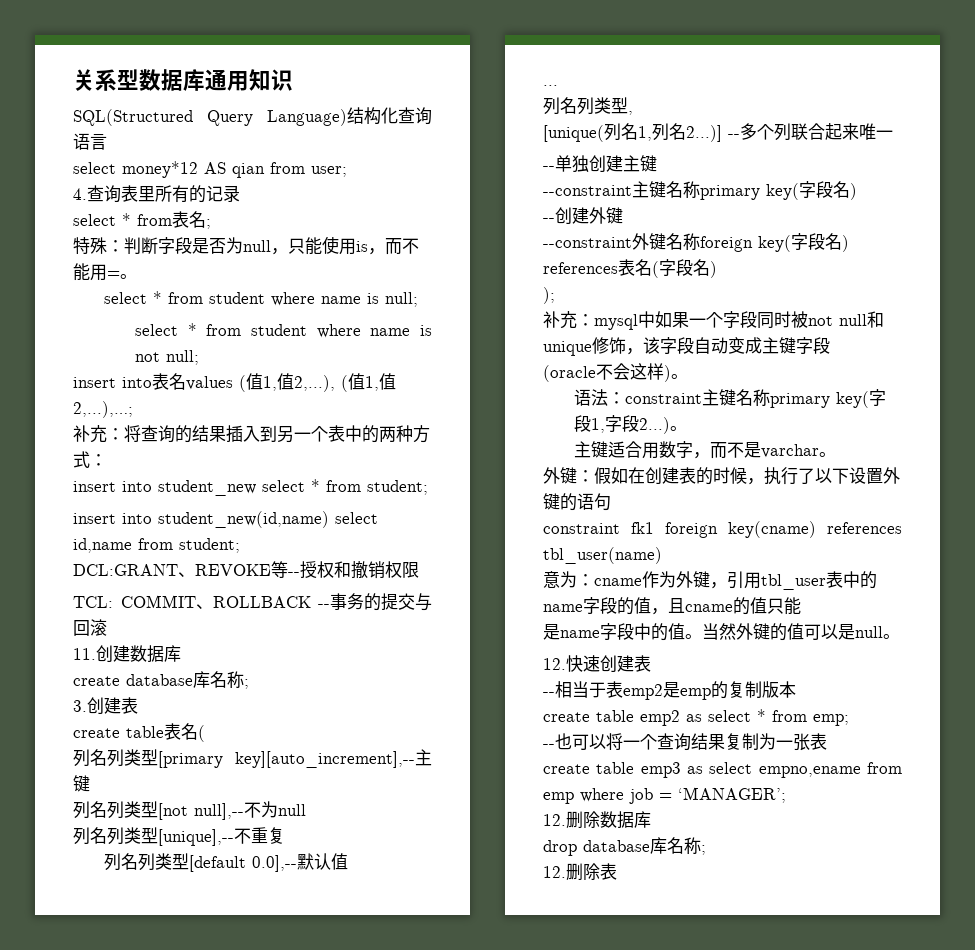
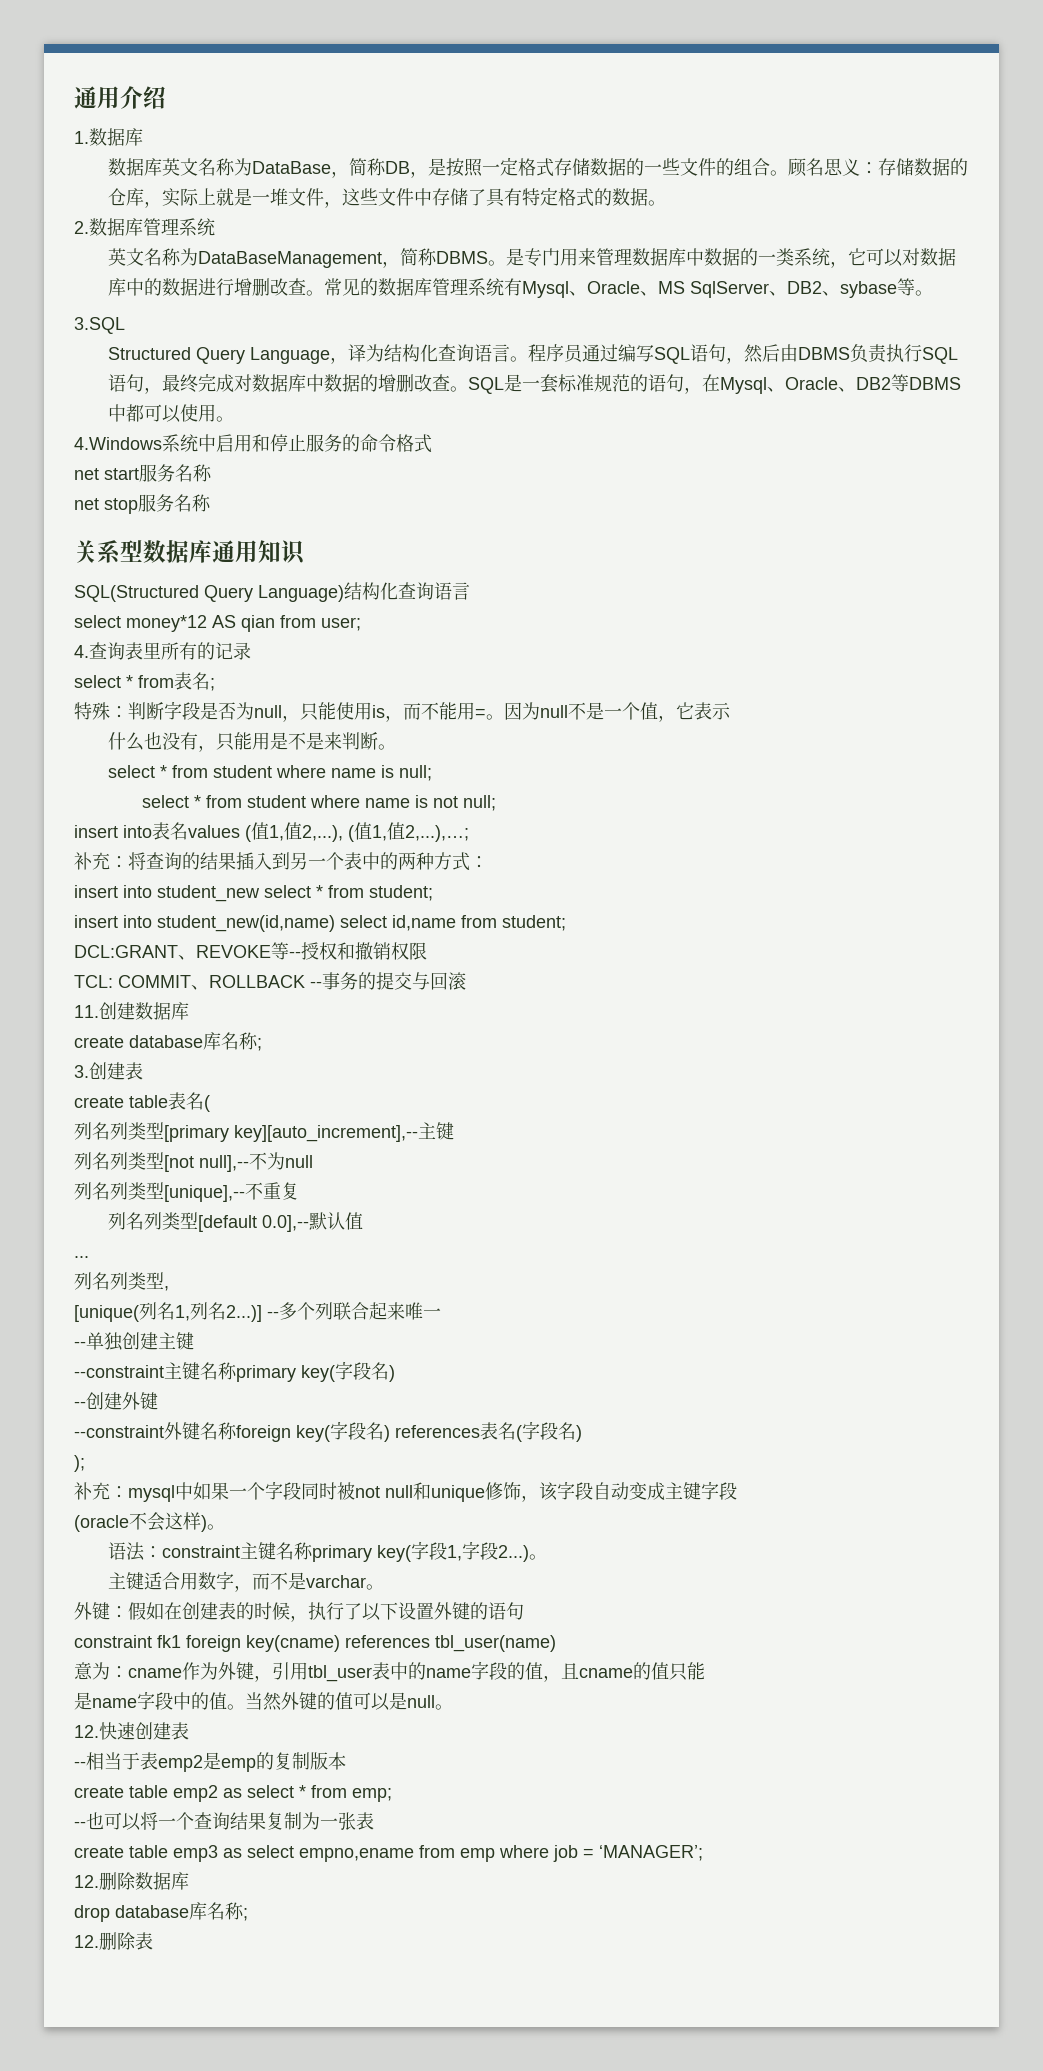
+ 通用介绍
+ 1.数据库
+ 数据库英文名称为DataBase，简称DB，是按照一定格式存储数据的一些文件的组合。顾名思义：存储数据的仓库，实际上就是一堆文件，这些文件中存储了具有特定格式的数据。
+ 2.数据库管理系统
+ 英文名称为DataBaseManagement，简称DBMS。是专门用来管理数据库中数据的一类系统，它可以对数据库中的数据进行增删改查。常见的数据库管理系统有Mysql、Oracle、MS SqlServer、DB2、sybase等。
+ 3.SQL
+ Structured Query Language，译为结构化查询语言。程序员通过编写SQL语句，然后由DBMS负责执行SQL语句，最终完成对数据库中数据的增删改查。SQL是一套标准规范的语句，在Mysql、Oracle、DB2等DBMS中都可以使用。
+ 4.Windows系统中启用和停止服务的命令格式
+ net start服务名称
+ net stop服务名称
+ 因为null不是一个值，它表示
+ 什么也没有，只能用是不是来判断。

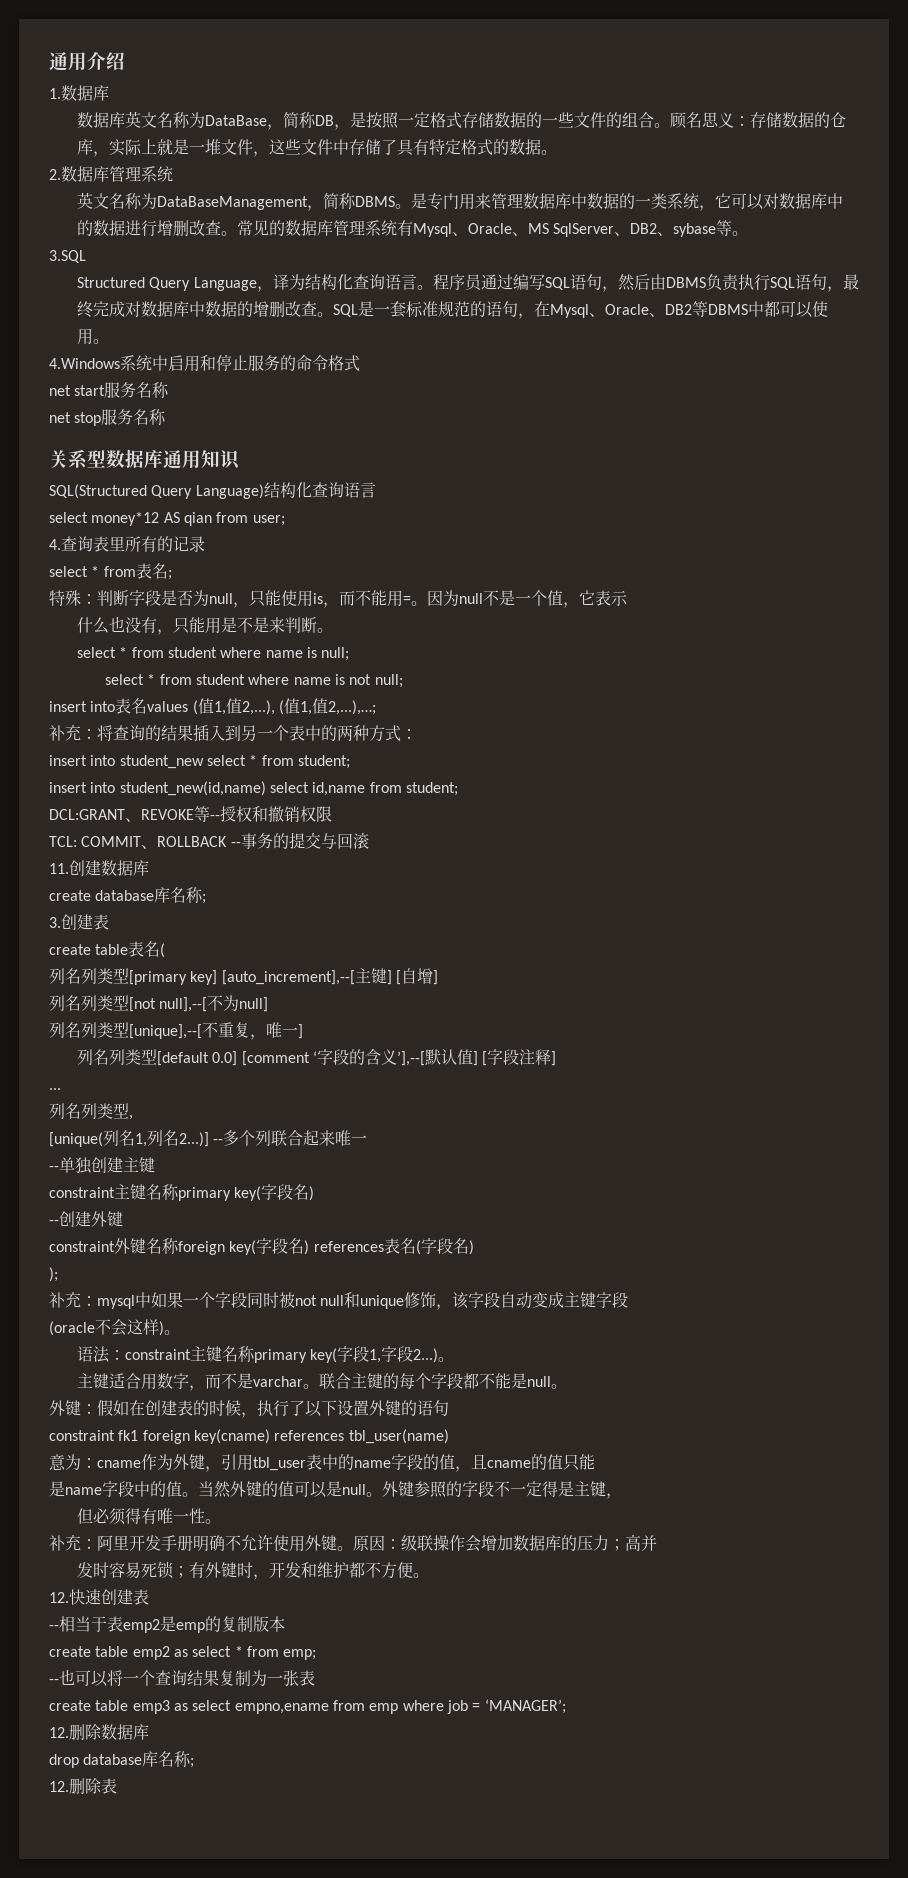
- 列名列类型[primary key][auto_increment],--主键
+ 列名列类型[primary key] [auto_increment],--[主键] [自增]
- 列名列类型[not null],--不为null
- 列名列类型[unique],--不重复
+ 列名列类型[not null],--[不为null]
+ 列名列类型[unique],--[不重复，唯一]
- 列名列类型[default 0.0],--默认值
+ 列名列类型[default 0.0] [comment ‘字段的含义’],--[默认值] [字段注释]
- --constraint主键名称primary key(字段名)
+ constraint主键名称primary key(字段名)
- --constraint外键名称foreign key(字段名) references表名(字段名)
+ constraint外键名称foreign key(字段名) references表名(字段名)
+ 联合主键的每个字段都不能是null。
+ 外键参照的字段不一定得是主键，
+ 但必须得有唯一性。
+ 补充：阿里开发手册明确不允许使用外键。原因：级联操作会增加数据库的压力；高并
+ 发时容易死锁；有外键时，开发和维护都不方便。

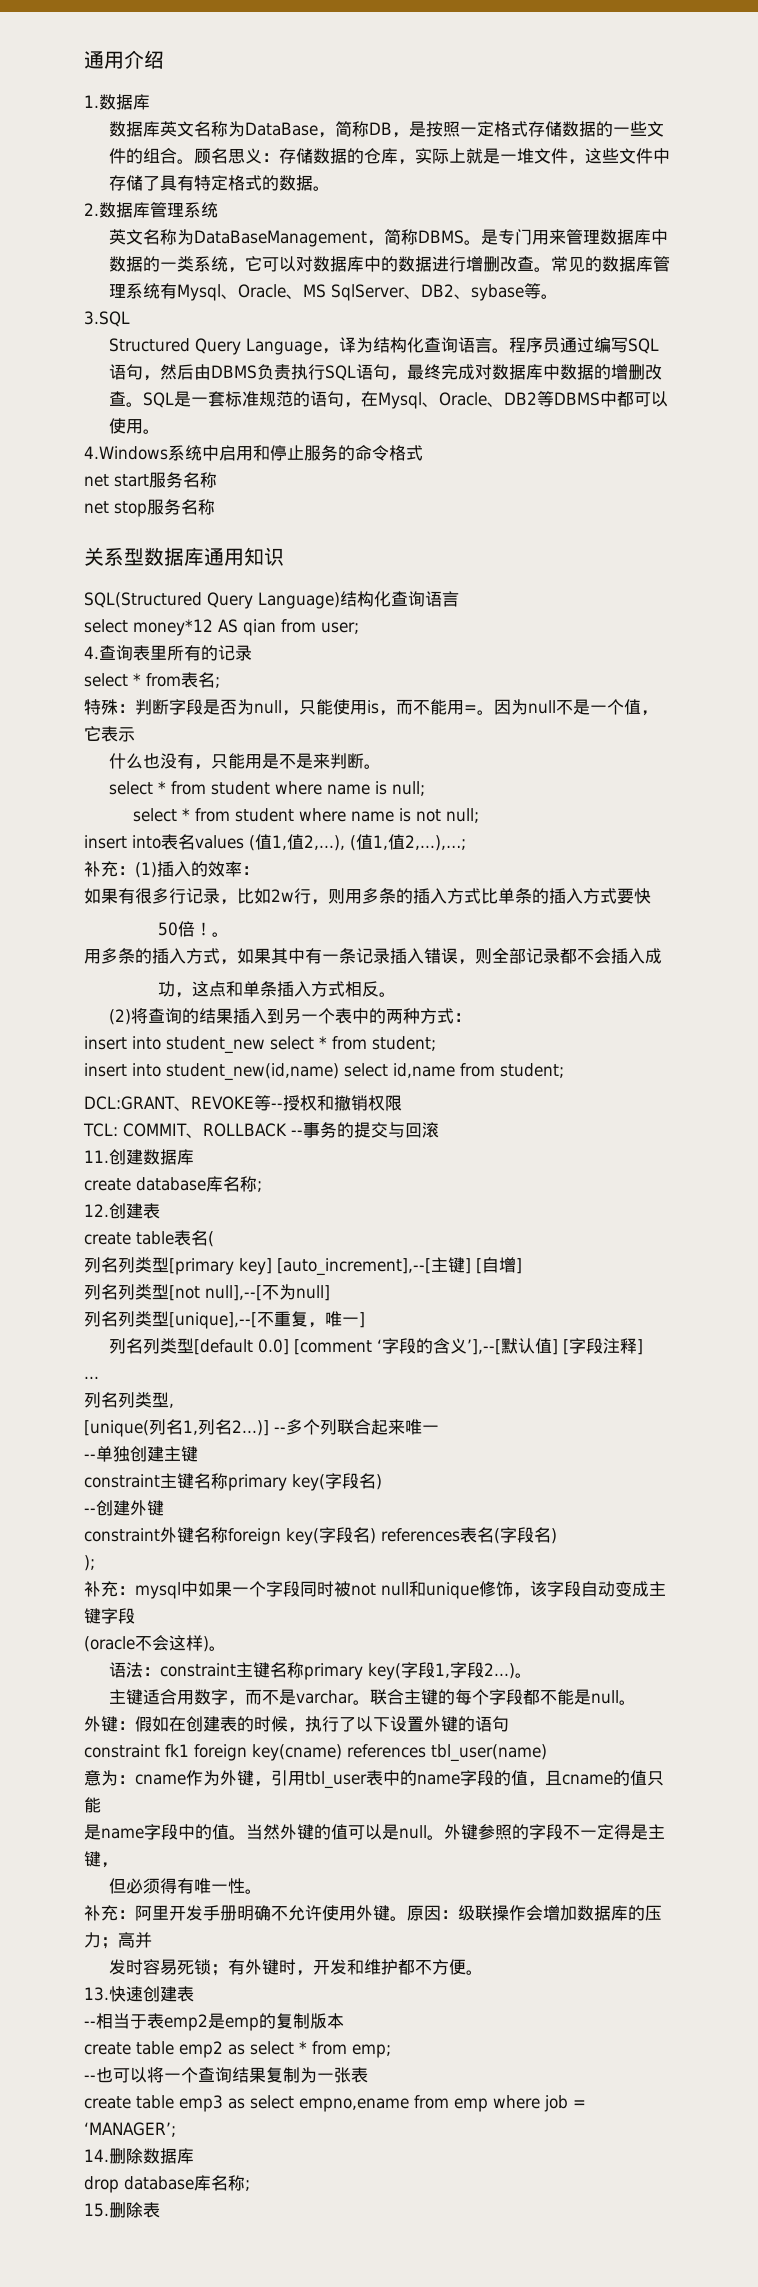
- 补充：将查询的结果插入到另一个表中的两种方式：
+ 补充：(1)插入的效率：
+ 如果有很多行记录，比如2w行，则用多条的插入方式比单条的插入方式要快
+ 50倍！。
+ 用多条的插入方式，如果其中有一条记录插入错误，则全部记录都不会插入成
+ 功，这点和单条插入方式相反。
+ (2)将查询的结果插入到另一个表中的两种方式：
- 3.创建表
+ 12.创建表
- 12.快速创建表
+ 13.快速创建表
- 12.删除数据库
+ 14.删除数据库
- 12.删除表
+ 15.删除表

